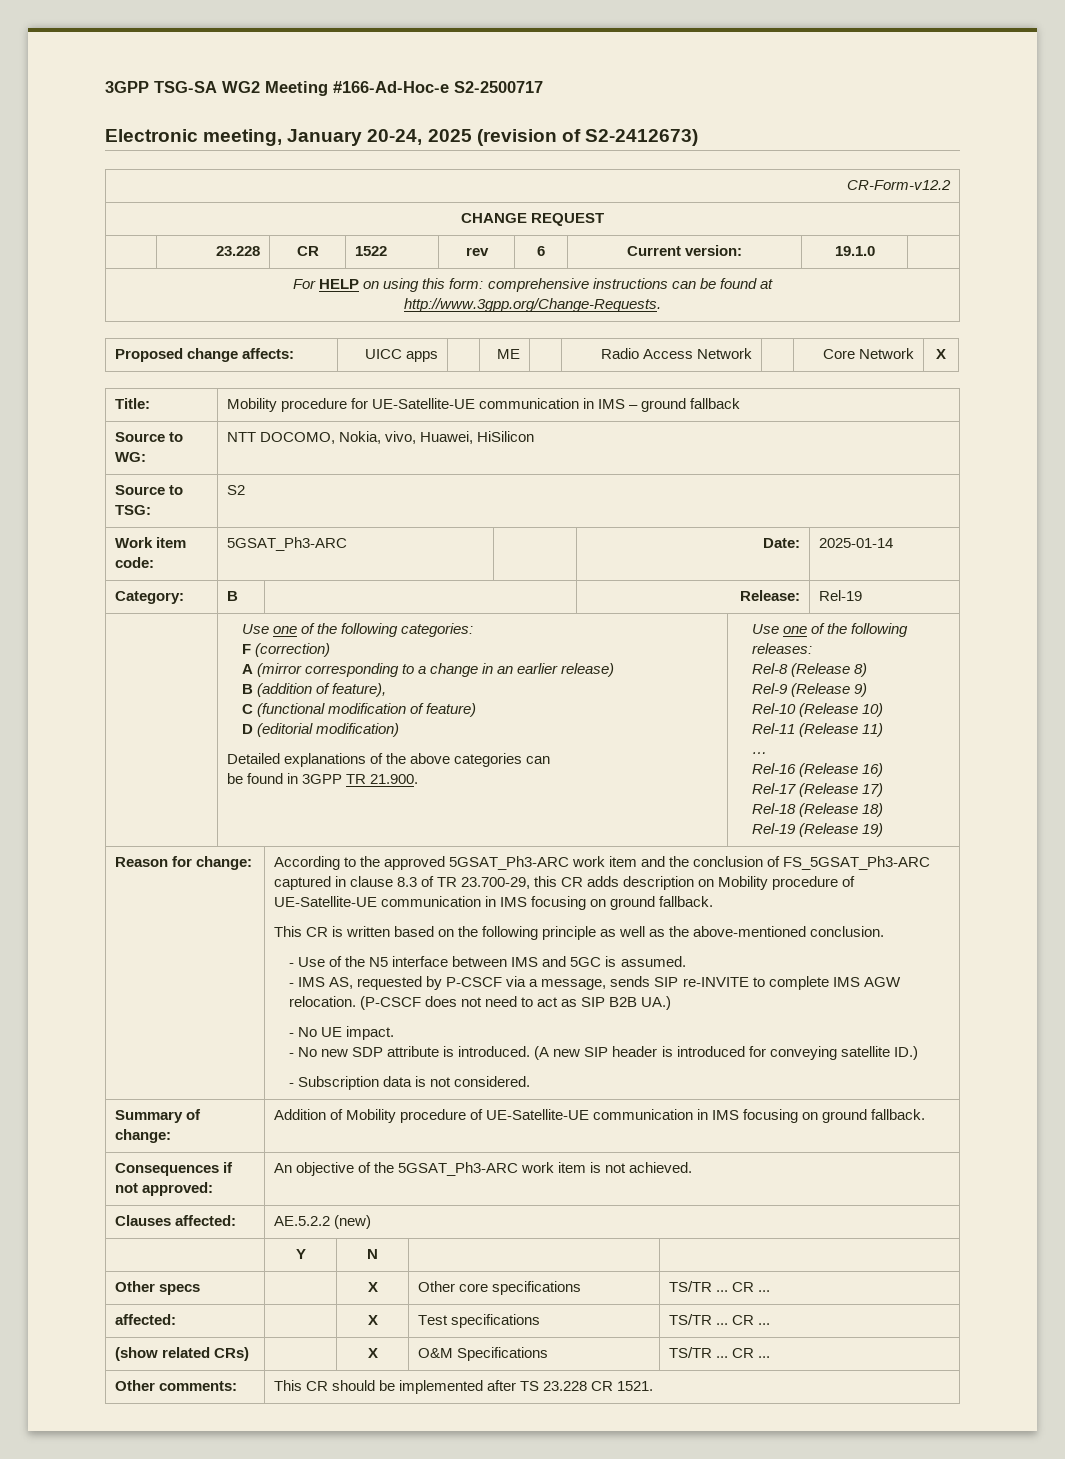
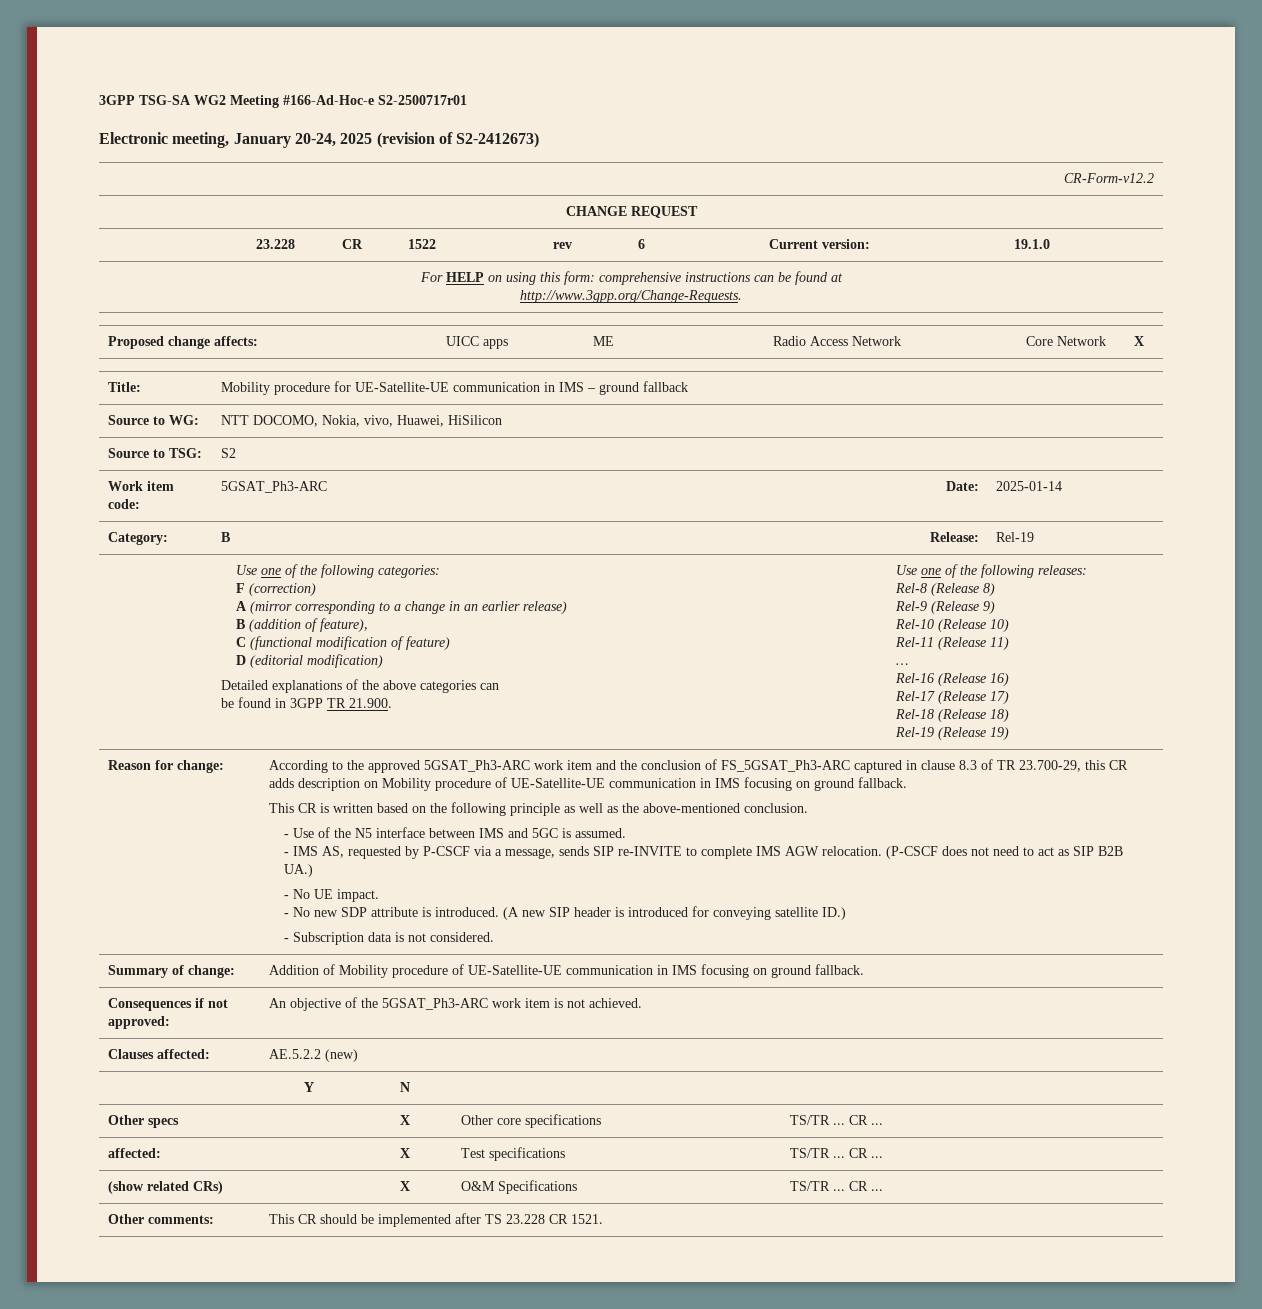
- 3GPP TSG-SA WG2 Meeting #166-Ad-Hoc-e S2-2500717
+ 3GPP TSG-SA WG2 Meeting #166-Ad-Hoc-e S2-2500717r01

